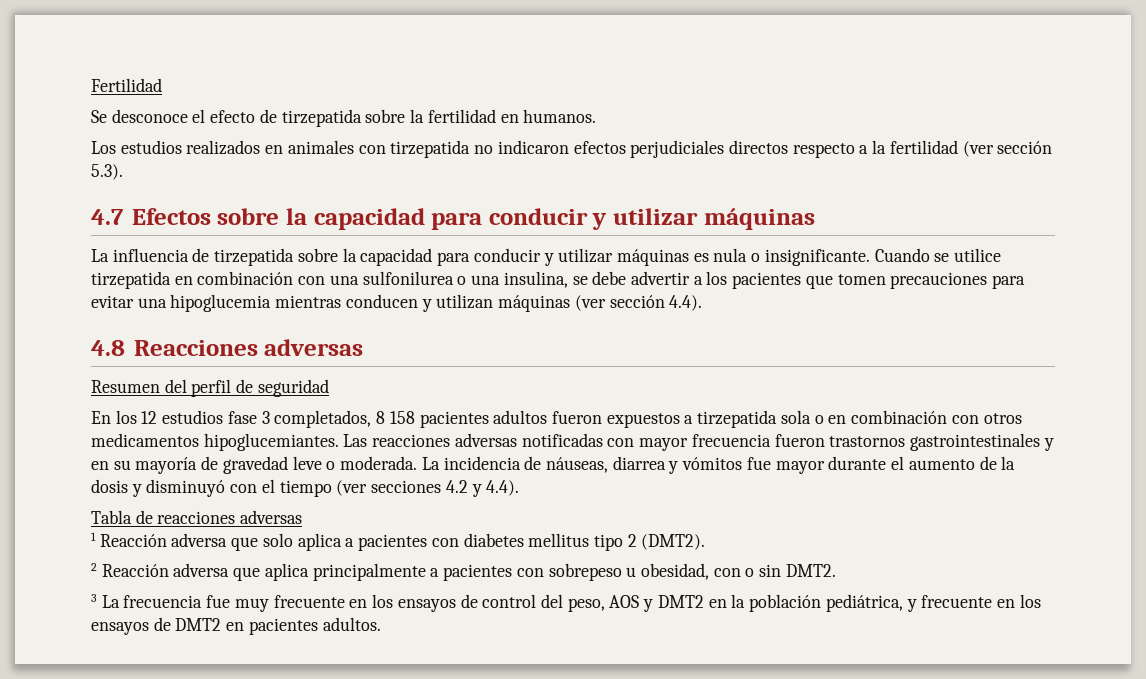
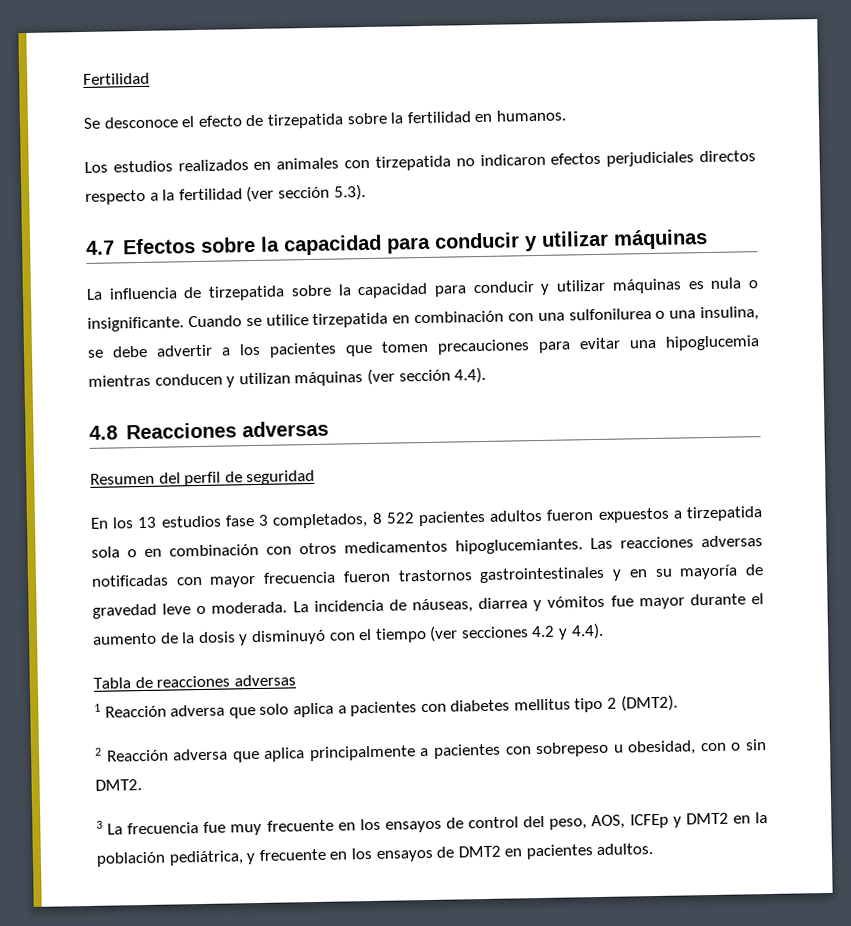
- En los 12 estudios fase 3 completados, 8 158 pacientes adultos fueron expuestos a tirzepatida sola o en combinación con otros medicamentos hipoglucemiantes.
+ En los 13 estudios fase 3 completados, 8 522 pacientes adultos fueron expuestos a tirzepatida sola o en combinación con otros medicamentos hipoglucemiantes.
- 3 La frecuencia fue muy frecuente en los ensayos de control del peso, AOS y DMT2 en la población pediátrica, y frecuente en los ensayos de DMT2 en pacientes adultos.
+ 3 La frecuencia fue muy frecuente en los ensayos de control del peso, AOS, ICFEp y DMT2 en la población pediátrica, y frecuente en los ensayos de DMT2 en pacientes adultos.

